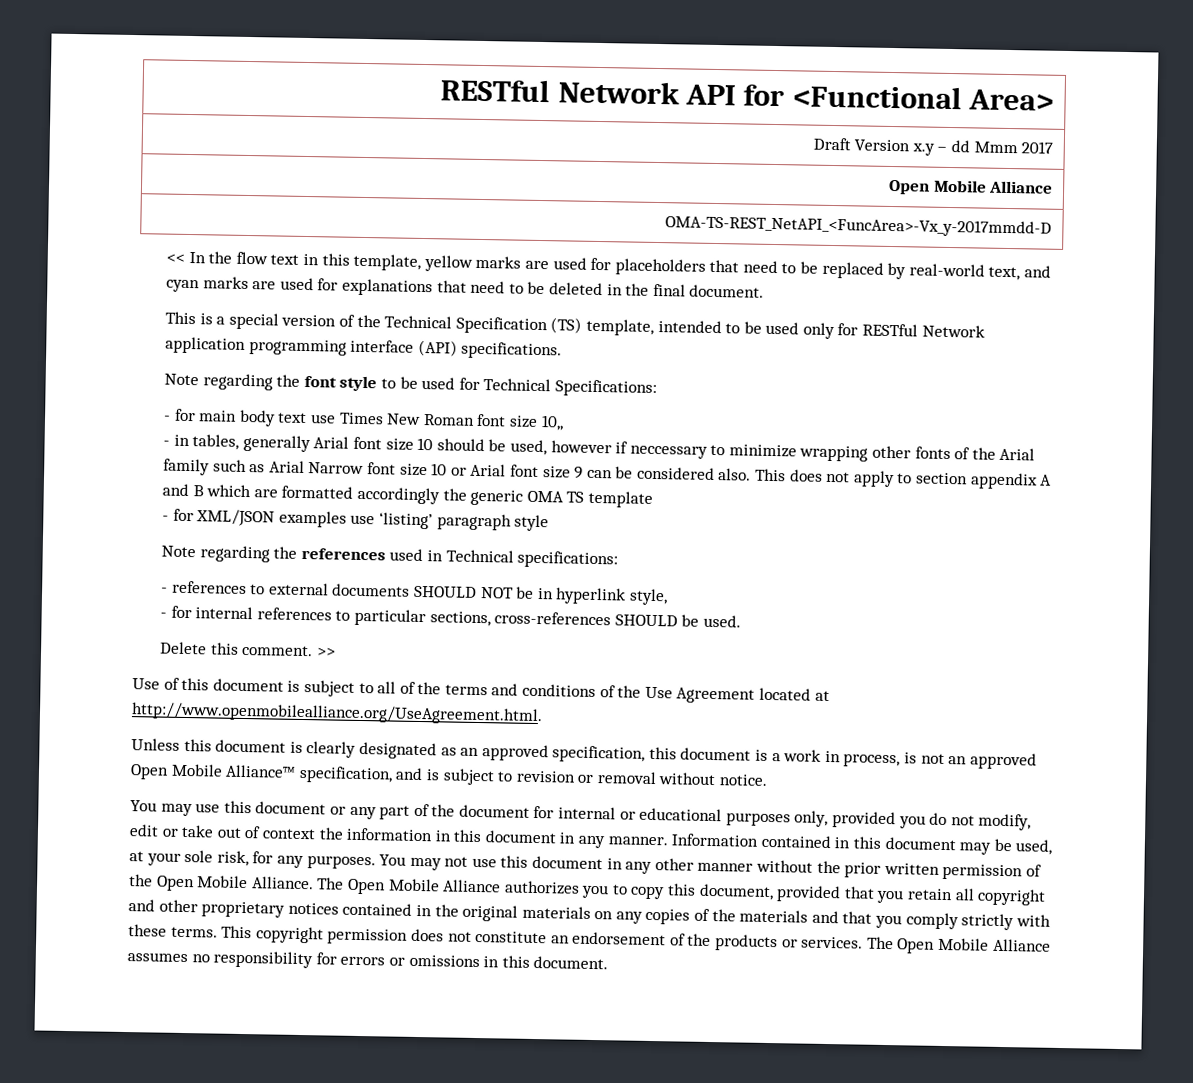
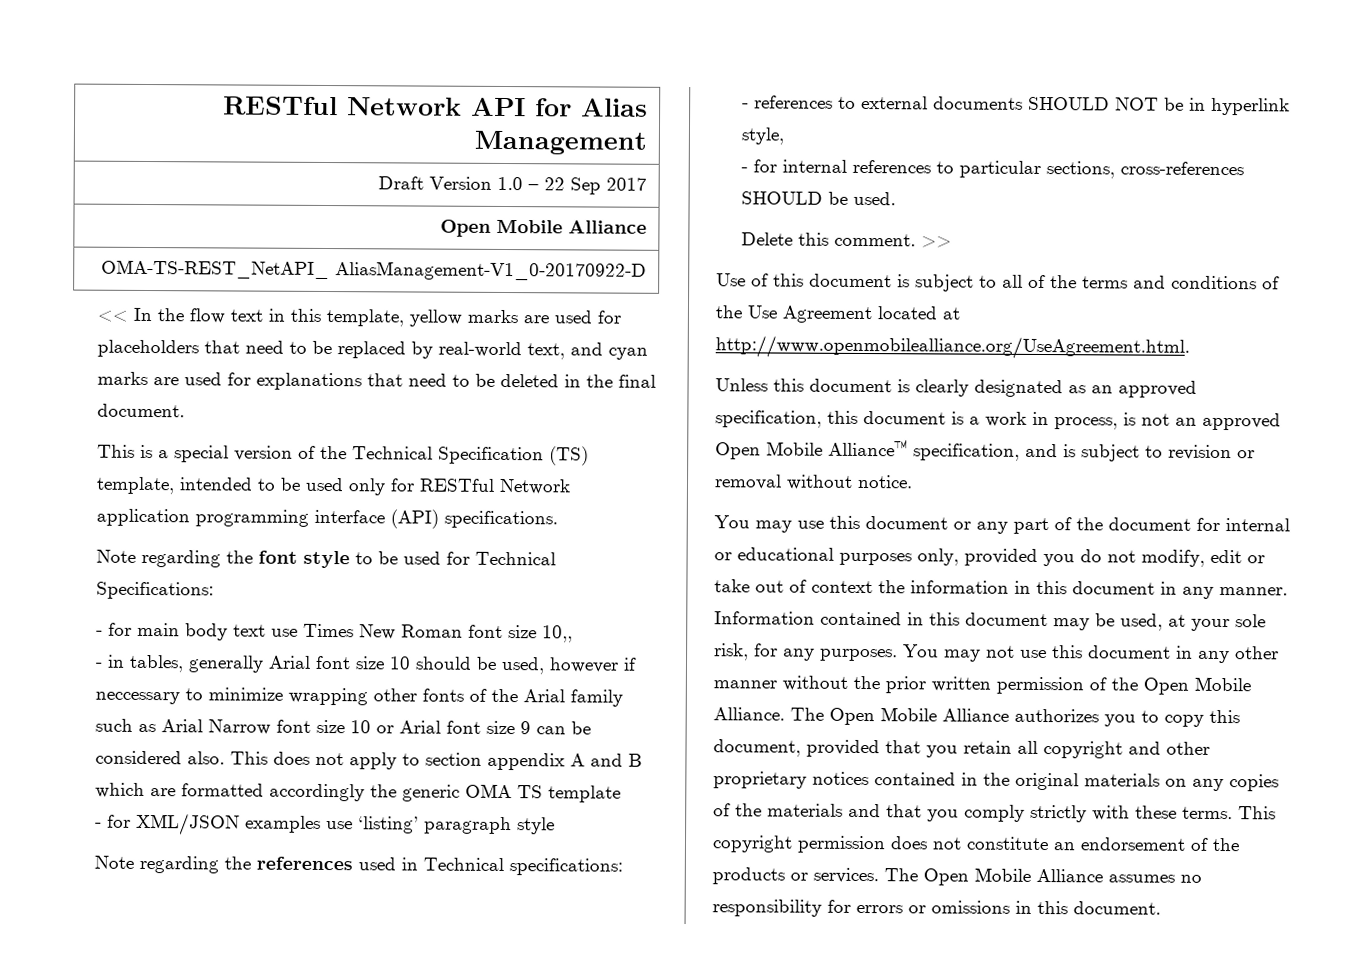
- RESTful Network API for <Functional Area>
+ RESTful Network API for Alias Management
- Draft Version x.y – dd Mmm 2017
+ Draft Version 1.0 – 22 Sep 2017
- OMA-TS-REST_NetAPI_<FuncArea>-Vx_y-2017mmdd-D
+ OMA-TS-REST_NetAPI_ AliasManagement-V1_0-20170922-D

